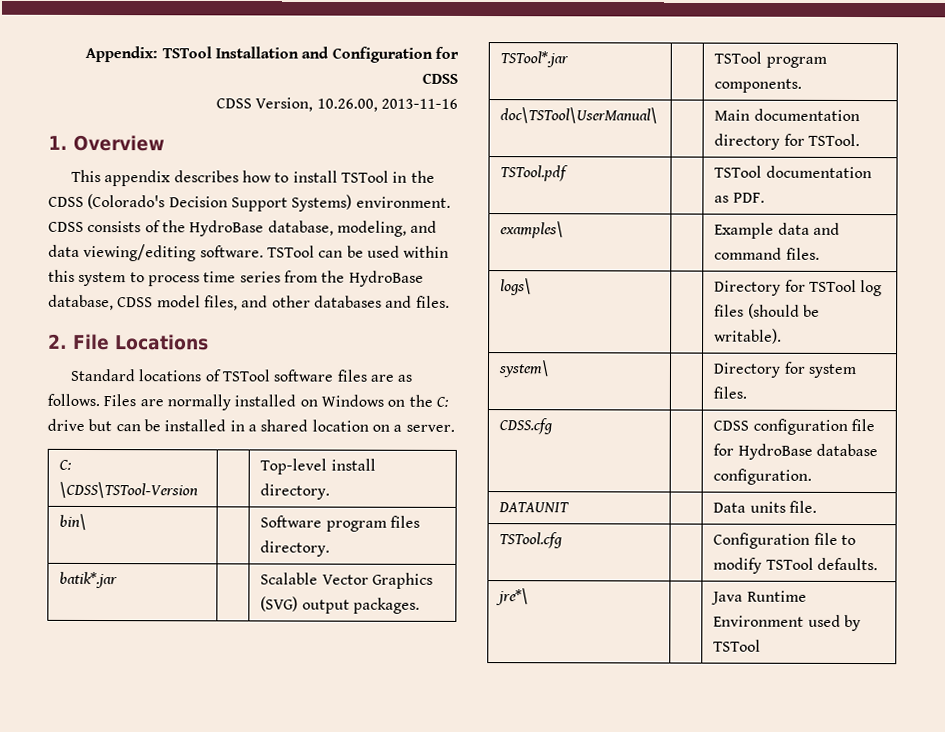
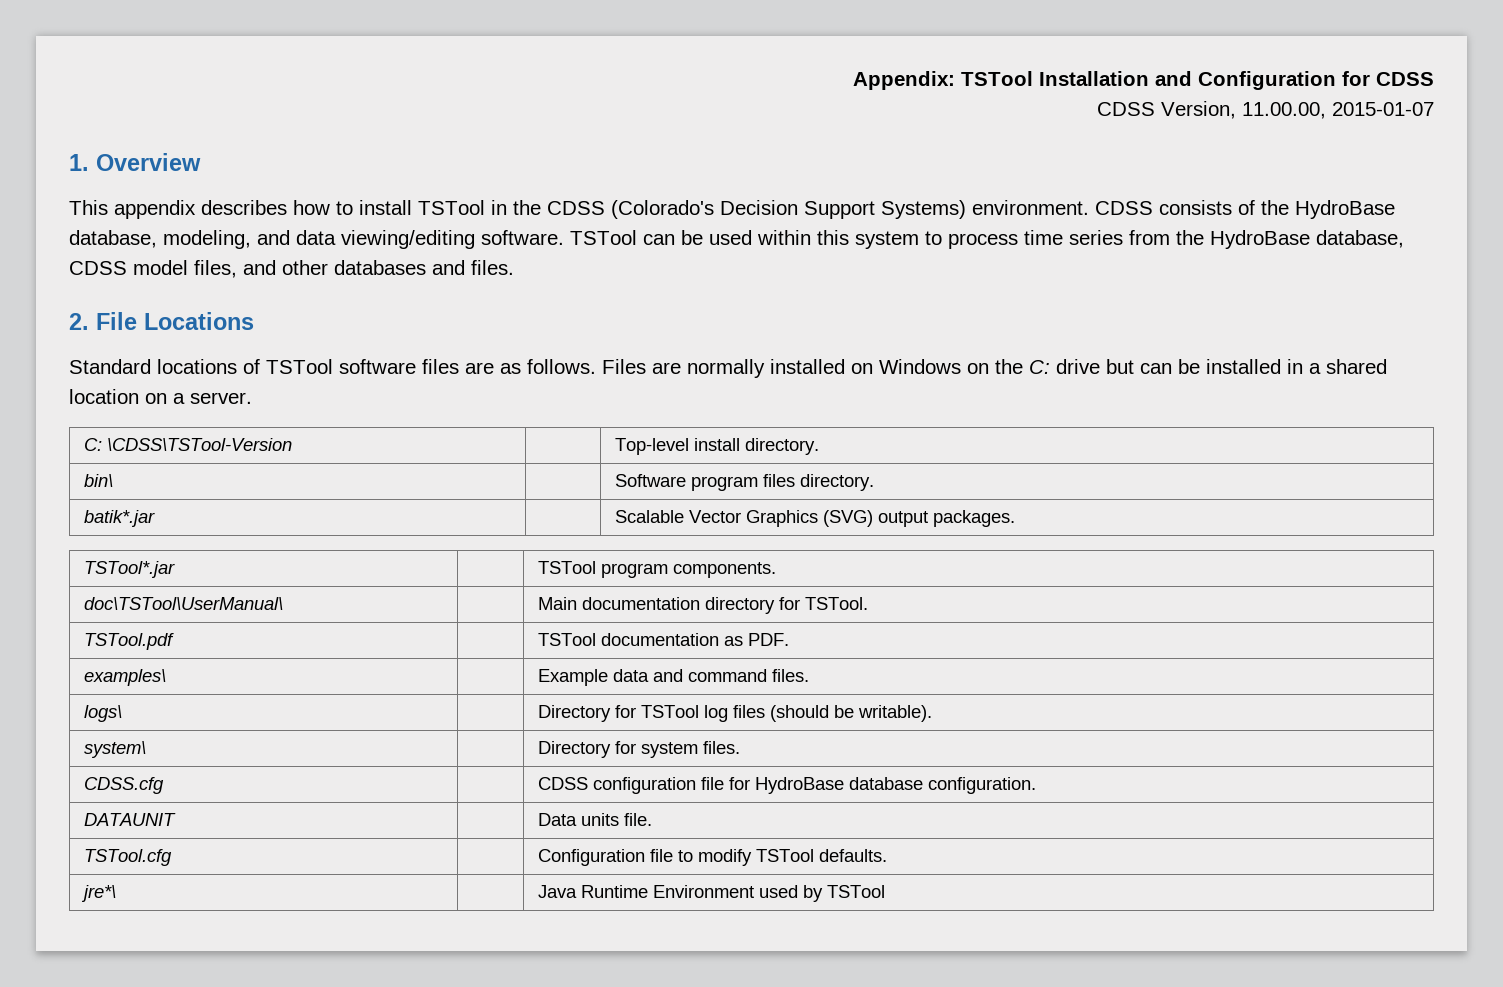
- CDSS Version, 10.26.00, 2013-11-16
+ CDSS Version, 11.00.00, 2015-01-07

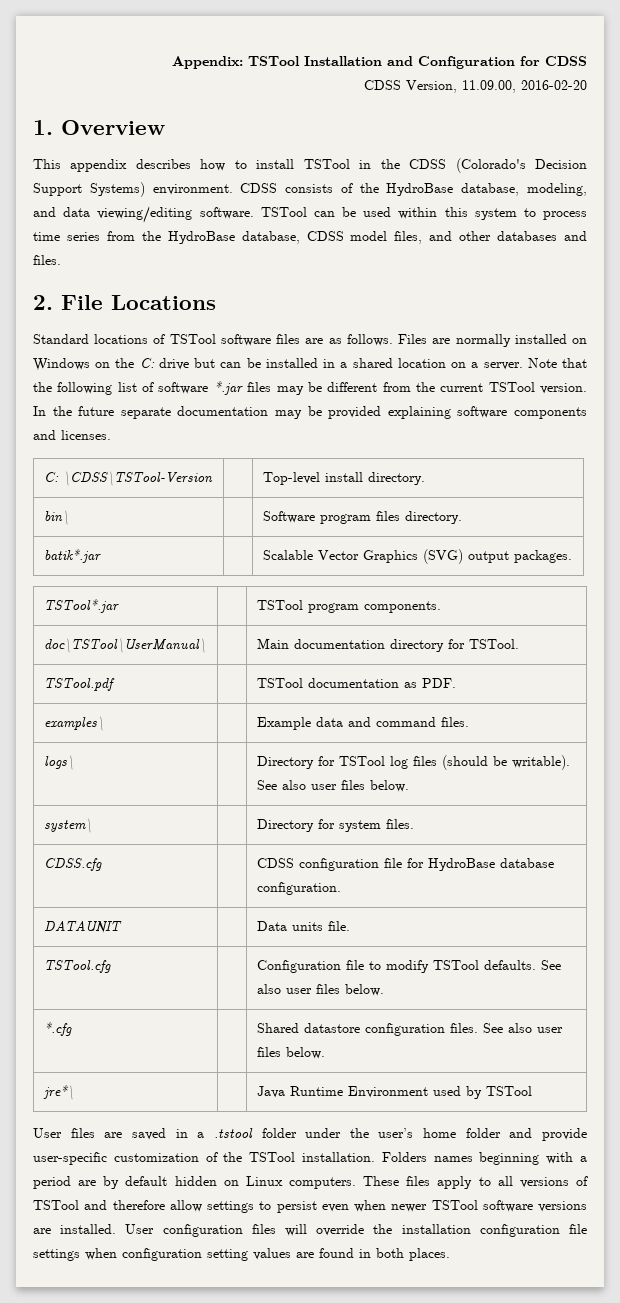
- CDSS Version, 11.00.00, 2015-01-07
+ CDSS Version, 11.09.00, 2016-02-20
+ Note that the following list of software *.jar files may be different from the current TSTool version. In the future separate documentation may be provided explaining software components and licenses.
- logs\ | | Directory for TSTool log files (should be writable).
+ logs\ | | Directory for TSTool log files (should be writable). See also user files below.
- TSTool.cfg | | Configuration file to modify TSTool defaults.
+ TSTool.cfg | | Configuration file to modify TSTool defaults. See also user files below.
+ *.cfg | | Shared datastore configuration files. See also user files below.
+ User files are saved in a .tstool folder under the user’s home folder and provide user-specific customization of the TSTool installation. Folders names beginning with a period are by default hidden on Linux computers. These files apply to all versions of TSTool and therefore allow settings to persist even when newer TSTool software versions are installed. User configuration files will override the installation configuration file settings when configuration setting values are found in both places.

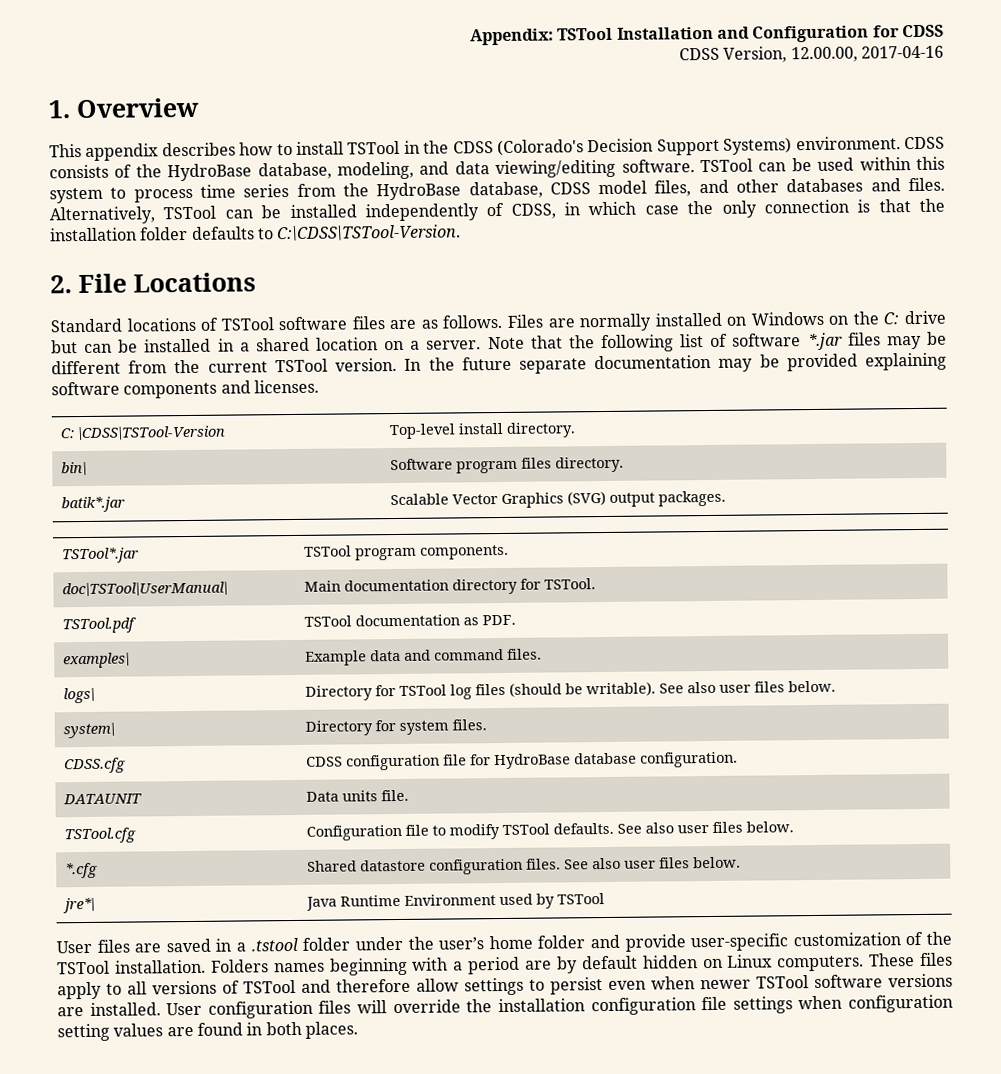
- CDSS Version, 11.09.00, 2016-02-20
+ CDSS Version, 12.00.00, 2017-04-16
+ Alternatively, TSTool can be installed independently of CDSS, in which case the only connection is that the installation folder defaults to C:\CDSS\TSTool-Version.

